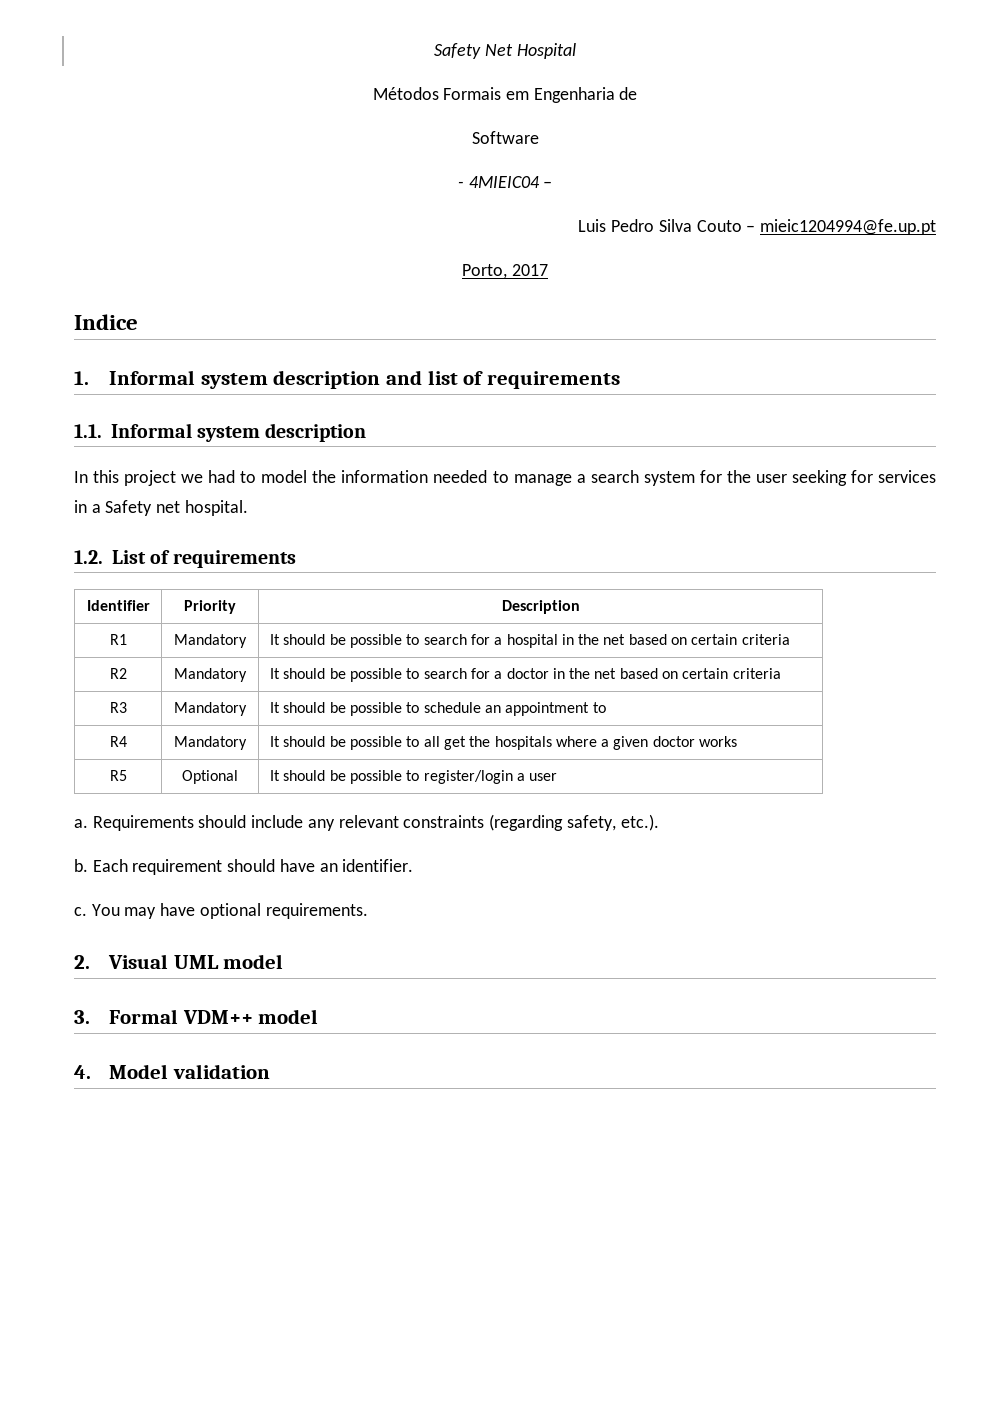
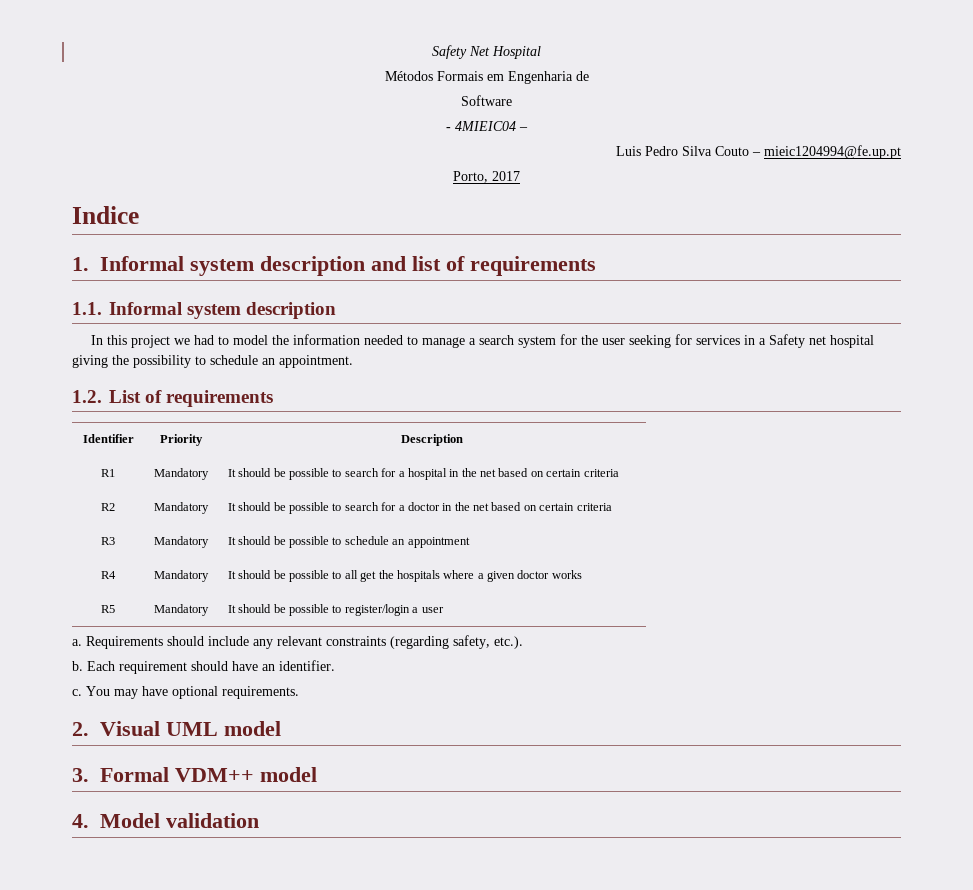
- In this project we had to model the information needed to manage a search system for the user seeking for services in a Safety net hospital.
+ In this project we had to model the information needed to manage a search system for the user seeking for services in a Safety net hospital giving the possibility to schedule an appointment.
- R3 | Mandatory | It should be possible to schedule an appointment to
+ R3 | Mandatory | It should be possible to schedule an appointment
- R5 | Optional | It should be possible to register/login a user
+ R5 | Mandatory | It should be possible to register/login a user

